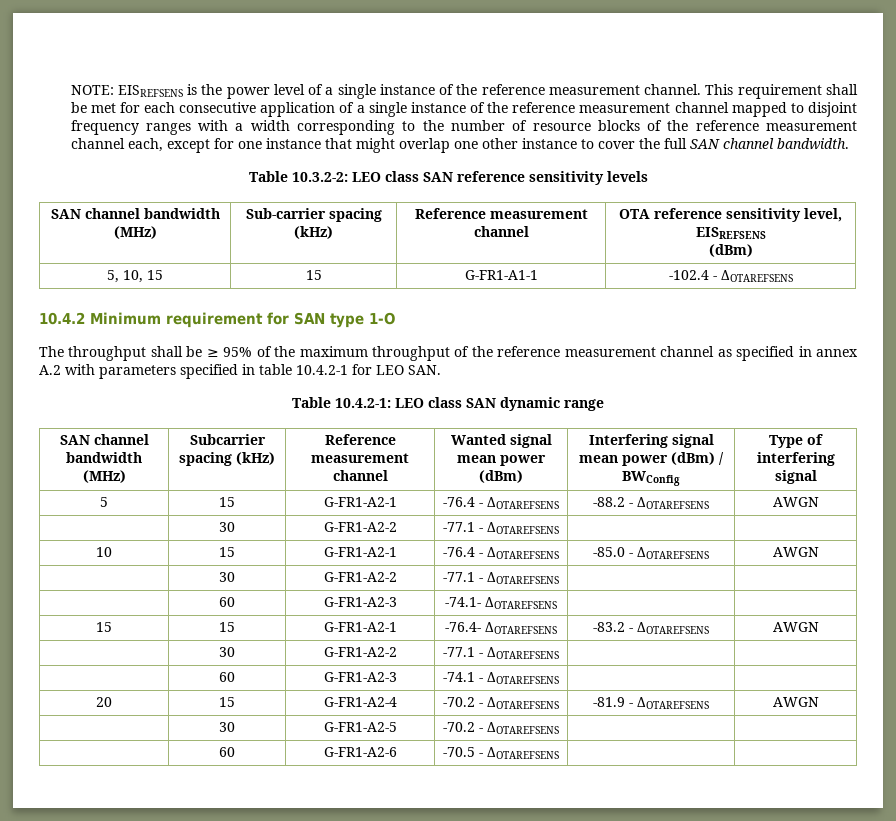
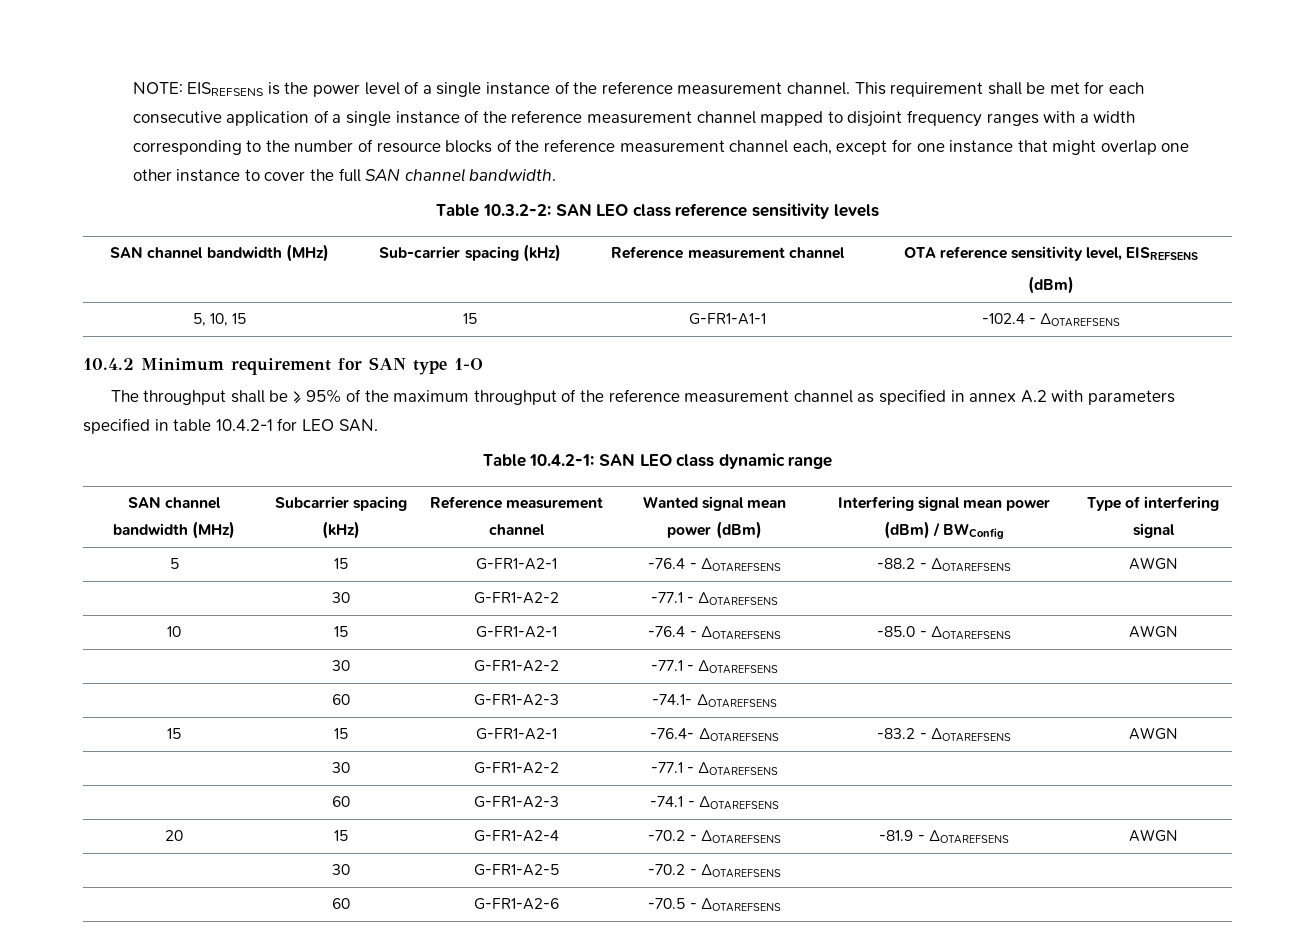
- Table 10.3.2-2: LEO class SAN reference sensitivity levels
+ Table 10.3.2-2: SAN LEO class reference sensitivity levels
- Table 10.4.2-1: LEO class SAN dynamic range
+ Table 10.4.2-1: SAN LEO class dynamic range

